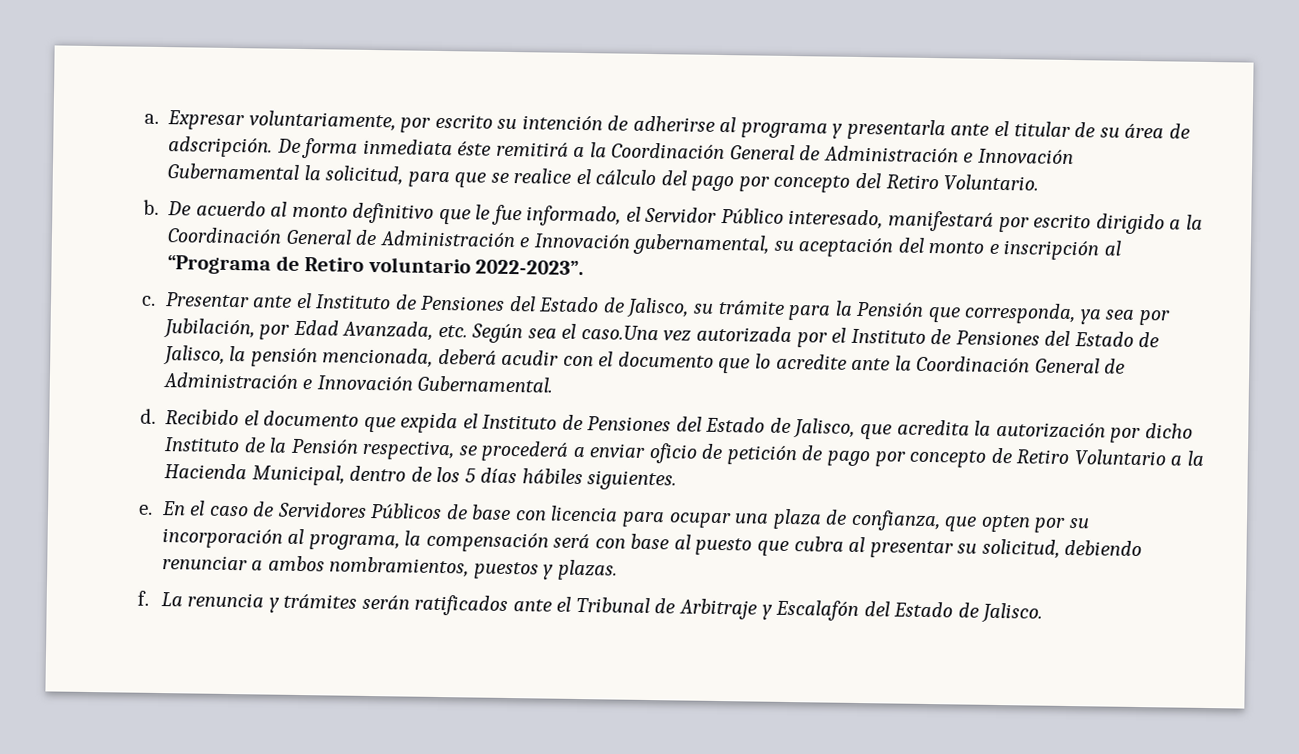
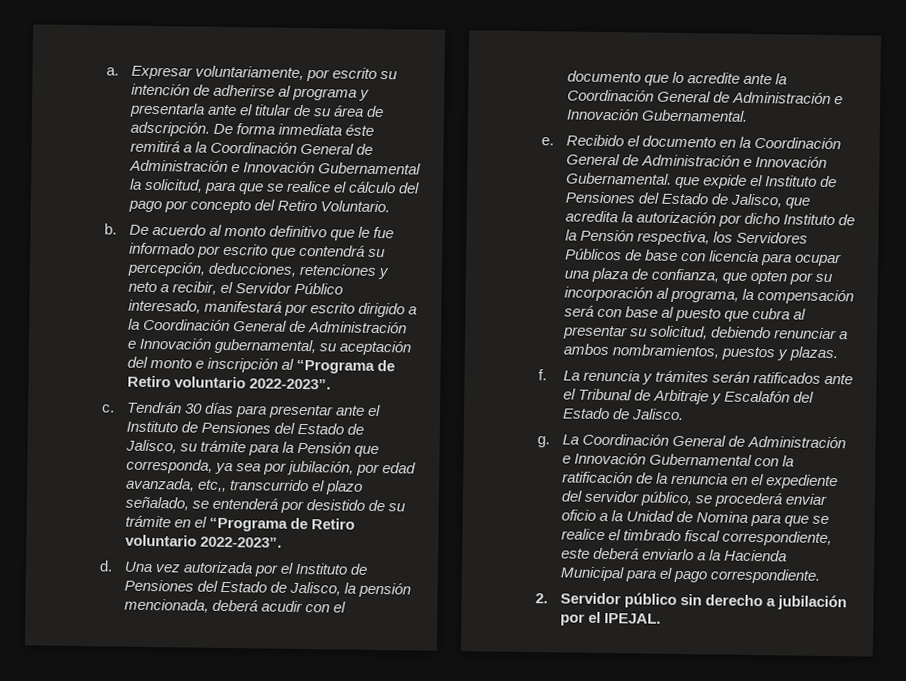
- De acuerdo al monto definitivo que le fue informado, el Servidor Público interesado, manifestará por escrito dirigido a la Coordinación General de Administración e Innovación gubernamental, su aceptación del monto e inscripción al “Programa de Retiro voluntario 2022-2023”.
+ De acuerdo al monto definitivo que le fue informado por escrito que contendrá su percepción, deducciones, retenciones y neto a recibir, el Servidor Público interesado, manifestará por escrito dirigido a la Coordinación General de Administración e Innovación gubernamental, su aceptación del monto e inscripción al “Programa de Retiro voluntario 2022-2023”.
- Presentar ante el Instituto de Pensiones del Estado de Jalisco, su trámite para la Pensión que corresponda, ya sea por Jubilación, por Edad Avanzada, etc. Según sea el caso.Una vez autorizada por el Instituto de Pensiones del Estado de Jalisco, la pensión mencionada, deberá acudir con el documento que lo acredite ante la Coordinación General de Administración e Innovación Gubernamental.
+ Tendrán 30 días para presentar ante el Instituto de Pensiones del Estado de Jalisco, su trámite para la Pensión que corresponda, ya sea por jubilación, por edad avanzada, etc,, transcurrido el plazo señalado, se entenderá por desistido de su trámite en el “Programa de Retiro voluntario 2022-2023”.
+ d. Una vez autorizada por el Instituto de Pensiones del Estado de Jalisco, la pensión mencionada, deberá acudir con el documento que lo acredite ante la Coordinación General de Administración e Innovación Gubernamental.
- d.
+ e.
- Recibido el documento que expida el Instituto de Pensiones del Estado de Jalisco, que acredita la autorización por dicho Instituto de la Pensión respectiva, se procederá a enviar oficio de petición de pago por concepto de Retiro Voluntario a la Hacienda Municipal, dentro de los 5 días hábiles siguientes.
- e. En el caso de Servidores Públicos de base con licencia para ocupar una plaza de confianza, que opten por su incorporación al programa, la compensación será con base al puesto que cubra al presentar su solicitud, debiendo renunciar a ambos nombramientos, puestos y plazas.
+ Recibido el documento en la Coordinación General de Administración e Innovación Gubernamental. que expide el Instituto de Pensiones del Estado de Jalisco, que acredita la autorización por dicho Instituto de la Pensión respectiva, los Servidores Públicos de base con licencia para ocupar una plaza de confianza, que opten por su incorporación al programa, la compensación será con base al puesto que cubra al presentar su solicitud, debiendo renunciar a ambos nombramientos, puestos y plazas.
+ g. La Coordinación General de Administración e Innovación Gubernamental con la ratificación de la renuncia en el expediente del servidor público, se procederá enviar oficio a la Unidad de Nomina para que se realice el timbrado fiscal correspondiente, este deberá enviarlo a la Hacienda Municipal para el pago correspondiente.
+ 2. Servidor público sin derecho a jubilación por el IPEJAL.

